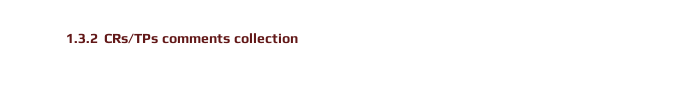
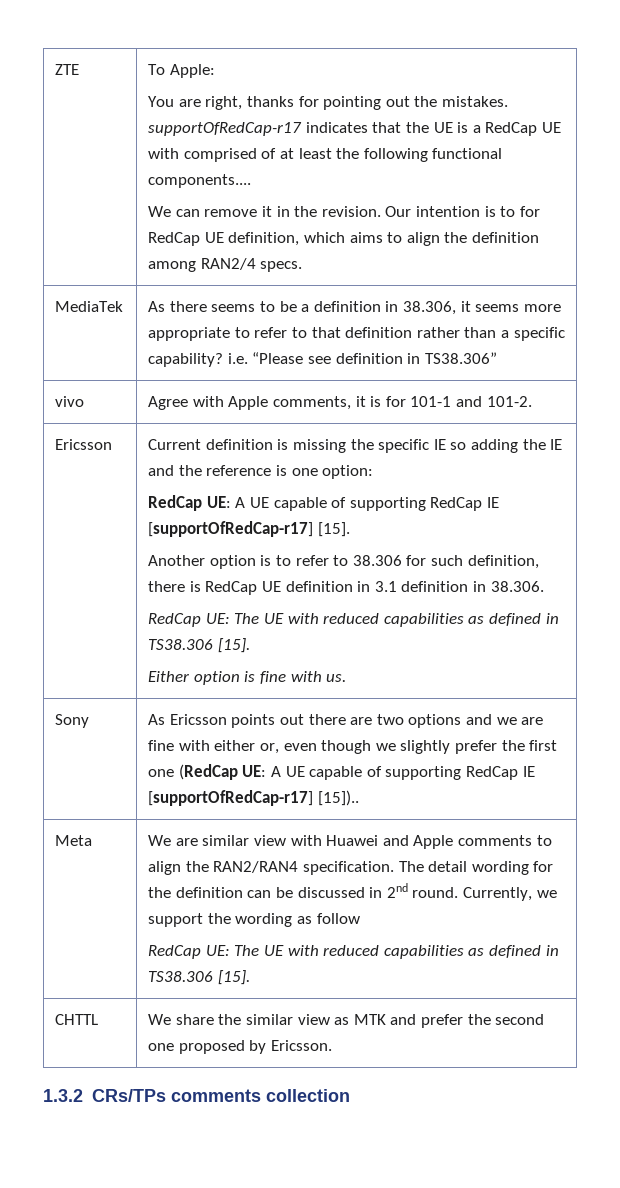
+ ZTE | To Apple:
+ You are right, thanks for pointing out the mistakes. supportOfRedCap-r17 indicates that the UE is a RedCap UE with comprised of at least the following functional components....
+ We can remove it in the revision. Our intention is to for RedCap UE definition, which aims to align the definition among RAN2/4 specs.
+ MediaTek | As there seems to be a definition in 38.306, it seems more appropriate to refer to that definition rather than a specific capability? i.e. “Please see definition in TS38.306”
+ vivo | Agree with Apple comments, it is for 101-1 and 101-2.
+ Ericsson | Current definition is missing the specific IE so adding the IE and the reference is one option:
+ RedCap UE: A UE capable of supporting RedCap IE [supportOfRedCap-r17] [15].
+ Another option is to refer to 38.306 for such definition, there is RedCap UE definition in 3.1 definition in 38.306.
+ RedCap UE: The UE with reduced capabilities as defined in TS38.306 [15].
+ Either option is fine with us.
+ Sony | As Ericsson points out there are two options and we are fine with either or, even though we slightly prefer the first one (RedCap UE: A UE capable of supporting RedCap IE [supportOfRedCap-r17] [15])..
+ Meta | We are similar view with Huawei and Apple comments to align the RAN2/RAN4 specification. The detail wording for the definition can be discussed in 2nd round. Currently, we support the wording as follow
+ RedCap UE: The UE with reduced capabilities as defined in TS38.306 [15].
+ CHTTL | We share the similar view as MTK and prefer the second one proposed by Ericsson.

